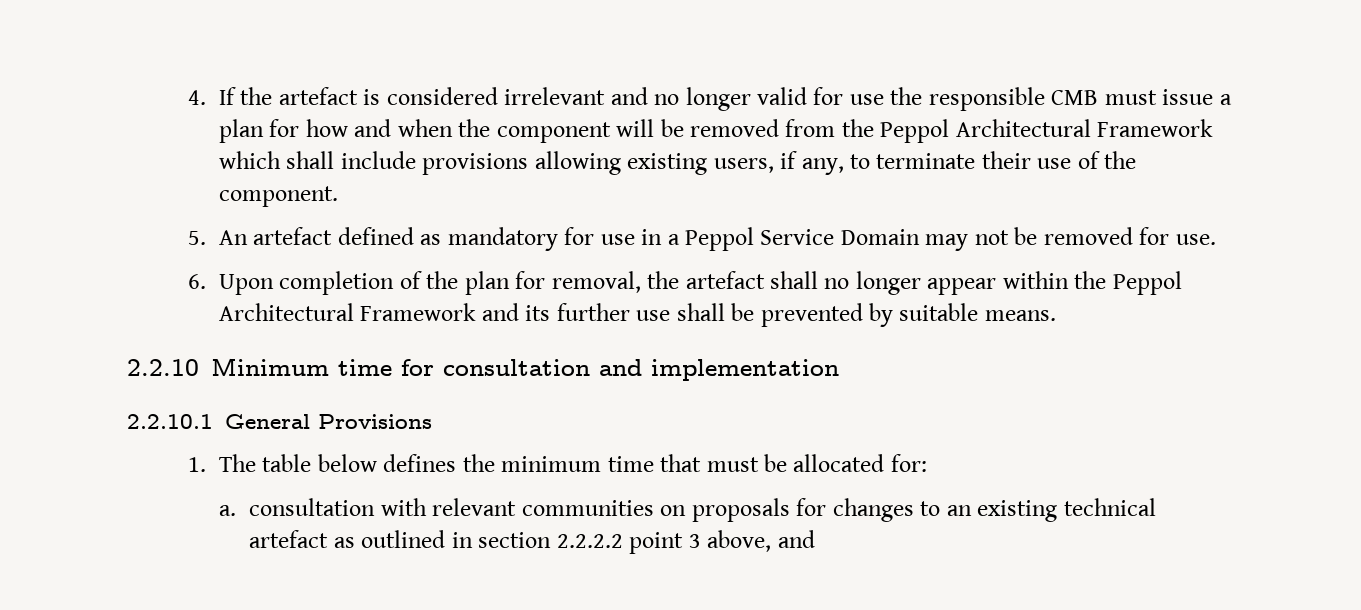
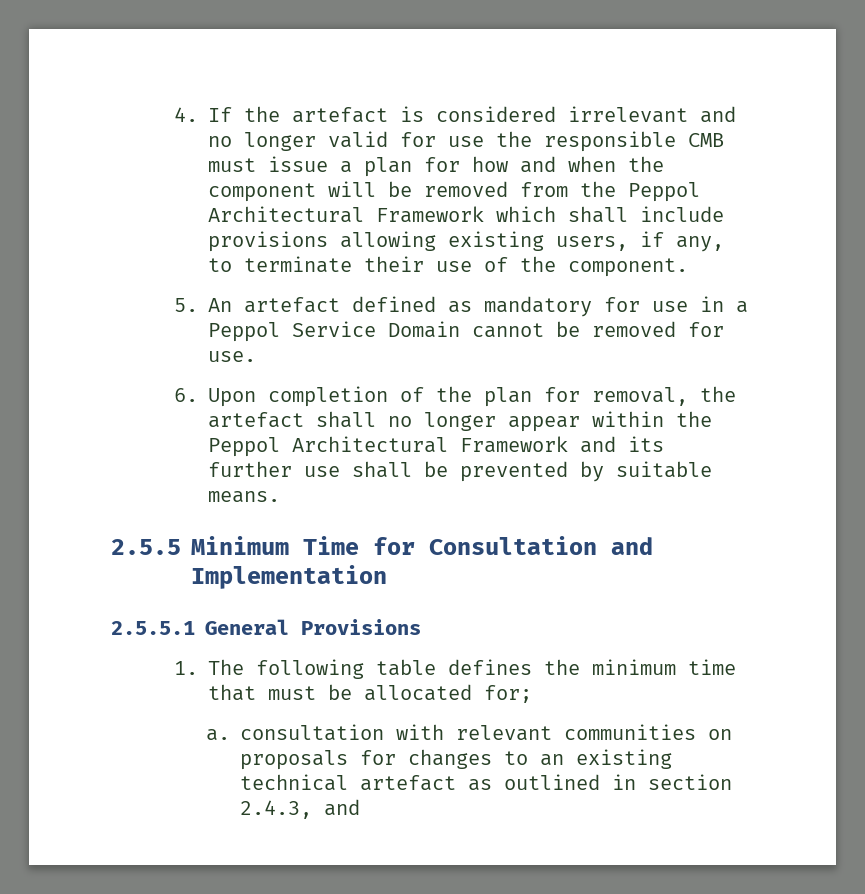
- 5. An artefact defined as mandatory for use in a Peppol Service Domain may not be removed for use.
+ 5. An artefact defined as mandatory for use in a Peppol Service Domain cannot be removed for use.
- 2.2.10 Minimum time for consultation and implementation
- 2.2.10.1 General Provisions
+ 2.5.5 Minimum Time for Consultation and Implementation
+ 2.5.5.1 General Provisions
- 1. The table below defines the minimum time that must be allocated for:
+ 1. The following table defines the minimum time that must be allocated for;
- a. consultation with relevant communities on proposals for changes to an existing technical artefact as outlined in section 2.2.2.2 point 3 above, and
+ a. consultation with relevant communities on proposals for changes to an existing technical artefact as outlined in section 2.4.3, and

